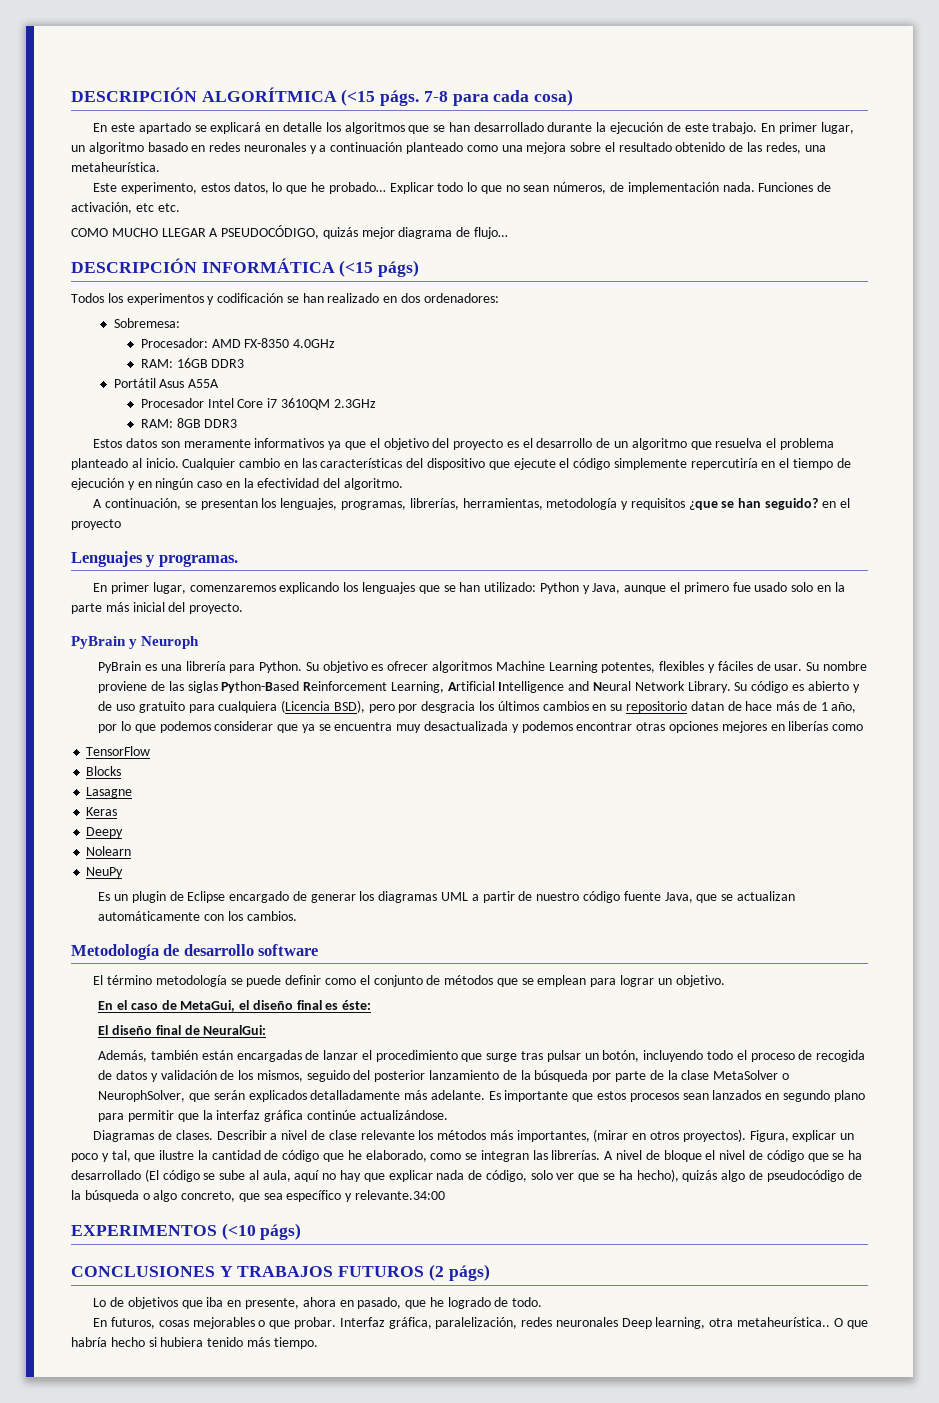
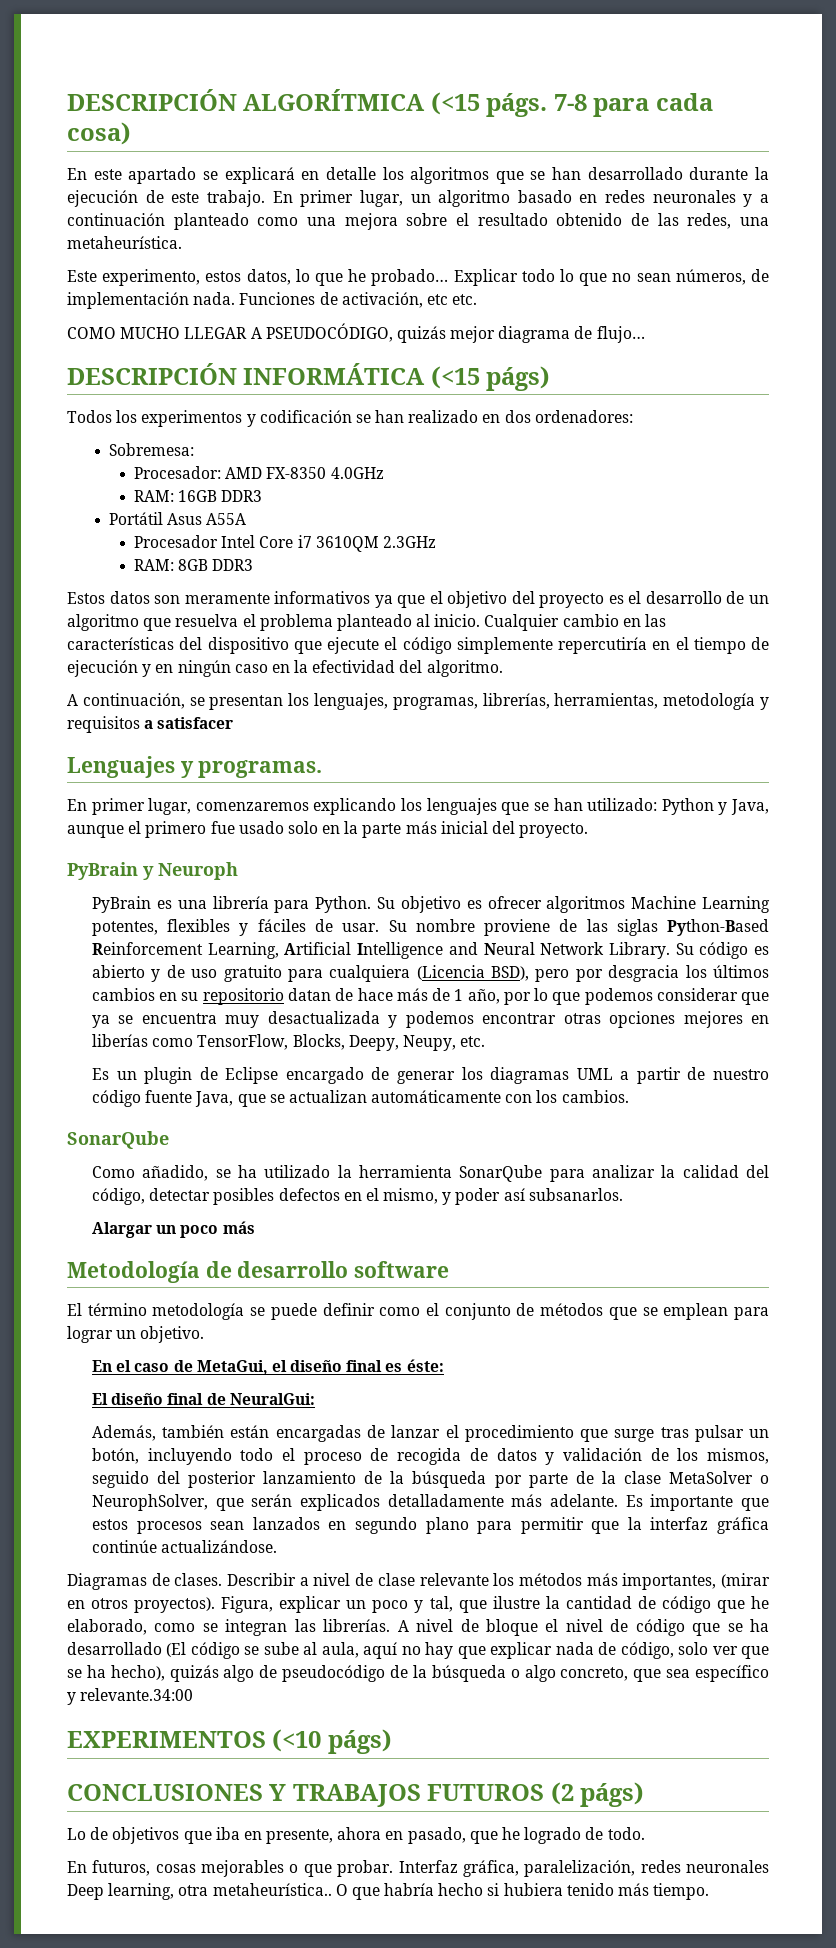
- A continuación, se presentan los lenguajes, programas, librerías, herramientas, metodología y requisitos ¿que se han seguido? en el proyecto
+ A continuación, se presentan los lenguajes, programas, librerías, herramientas, metodología y requisitos a satisfacer
- Su código es abierto y de uso gratuito para cualquiera (Licencia BSD), pero por desgracia los últimos cambios en su repositorio datan de hace más de 1 año, por lo que podemos considerar que ya se encuentra muy desactualizada y podemos encontrar otras opciones mejores en liberías como
- TensorFlow
- Blocks
- Lasagne
- Keras
- Deepy
- Nolearn
- NeuPy
+ Su código es abierto y de uso gratuito para cualquiera (Licencia BSD), pero por desgracia los últimos cambios en su repositorio datan de hace más de 1 año, por lo que podemos considerar que ya se encuentra muy desactualizada y podemos encontrar otras opciones mejores en liberías como TensorFlow, Blocks, Deepy, Neupy, etc.
  Es un plugin de Eclipse encargado de generar los diagramas UML a partir de nuestro código fuente Java, que se actualizan automáticamente con los cambios.
+ SonarQube
+ Como añadido, se ha utilizado la herramienta SonarQube para analizar la calidad del código, detectar posibles defectos en el mismo, y poder así subsanarlos.
+ Alargar un poco más

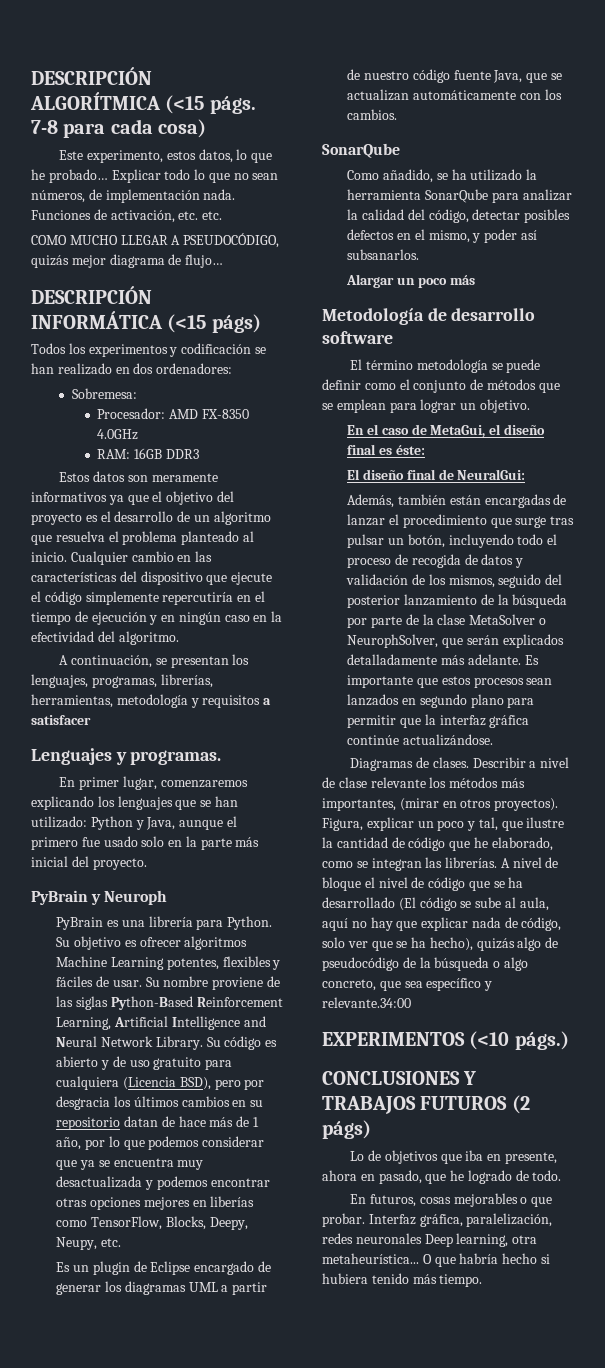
- En este apartado se explicará en detalle los algoritmos que se han desarrollado durante la ejecución de este trabajo. En primer lugar, un algoritmo basado en redes neuronales y a continuación planteado como una mejora sobre el resultado obtenido de las redes, una metaheurística.
- Funciones de activación, etc etc.
+ Funciones de activación, etc. etc.
- Portátil Asus A55A
- Procesador Intel Core i7 3610QM 2.3GHz
- RAM: 8GB DDR3
- EXPERIMENTOS (<10 págs)
+ EXPERIMENTOS (<10 págs.)
- Interfaz gráfica, paralelización, redes neuronales Deep learning, otra metaheurística..
+ Interfaz gráfica, paralelización, redes neuronales Deep learning, otra metaheurística...

